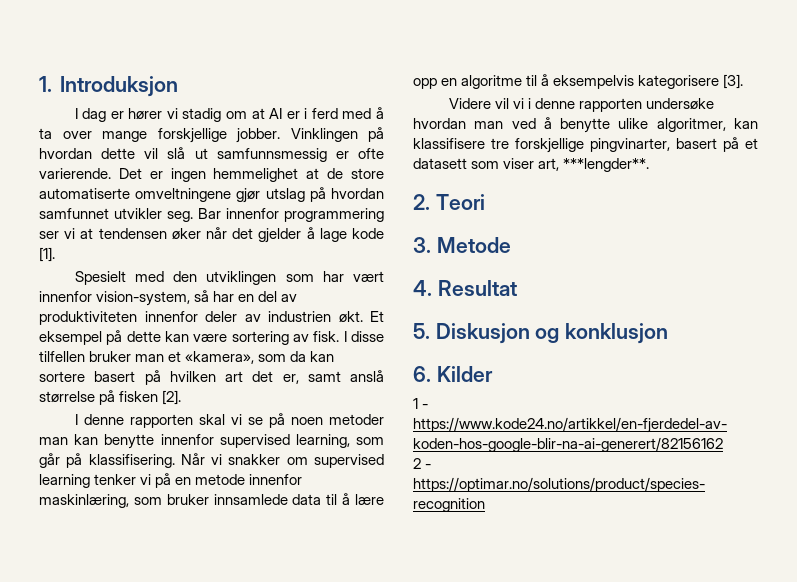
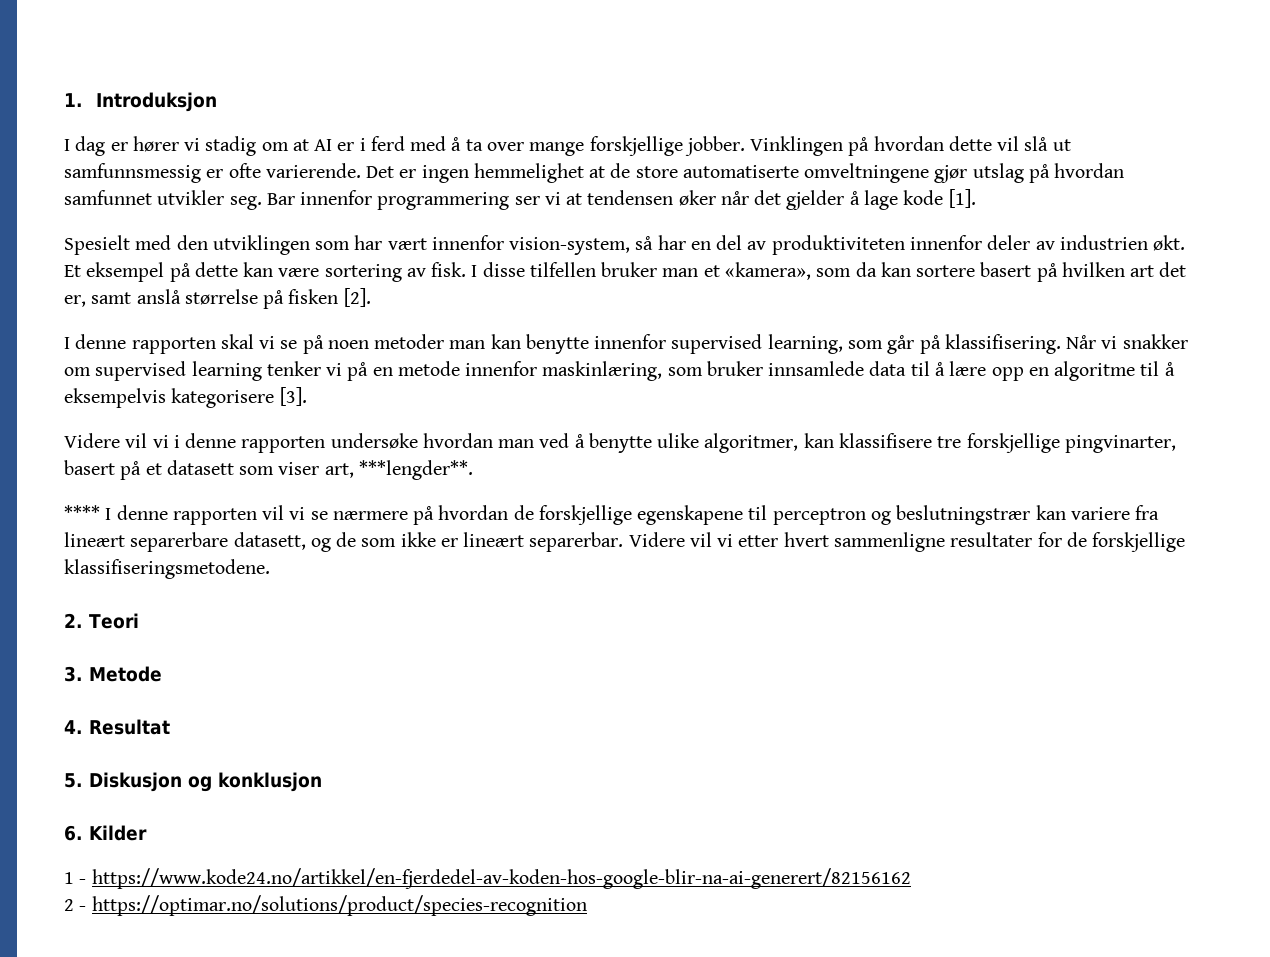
+ **** I denne rapporten vil vi se nærmere på hvordan de forskjellige egenskapene til perceptron og beslutningstrær kan variere fra lineært separerbare datasett, og de som ikke er lineært separerbar. Videre vil vi etter hvert sammenligne resultater for de forskjellige klassifiseringsmetodene.

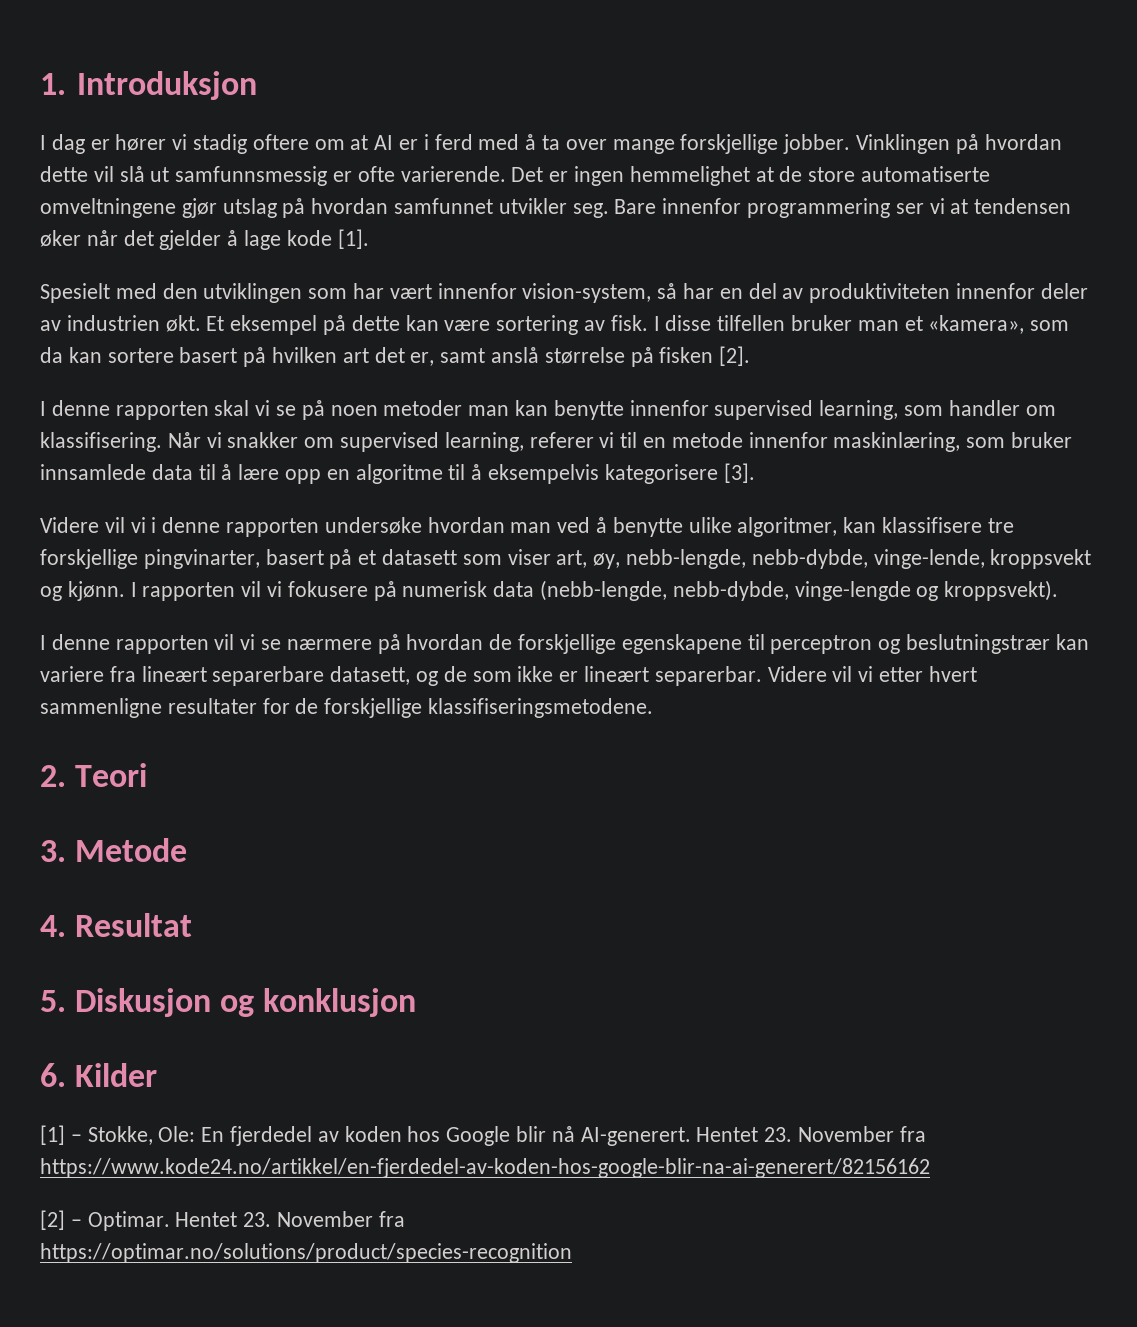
- I dag er hører vi stadig om at AI er i ferd med å ta over mange forskjellige jobber.
+ I dag er hører vi stadig oftere om at AI er i ferd med å ta over mange forskjellige jobber.
- Bar innenfor programmering ser vi at tendensen øker når det gjelder å lage kode [1].
+ Bare innenfor programmering ser vi at tendensen øker når det gjelder å lage kode [1].
- I denne rapporten skal vi se på noen metoder man kan benytte innenfor supervised learning, som går på klassifisering.
+ I denne rapporten skal vi se på noen metoder man kan benytte innenfor supervised learning, som handler om klassifisering.
- Når vi snakker om supervised learning tenker vi på en metode innenfor maskinlæring, som bruker innsamlede data til å lære opp en algoritme til å eksempelvis kategorisere [3].
+ Når vi snakker om supervised learning, referer vi til en metode innenfor maskinlæring, som bruker innsamlede data til å lære opp en algoritme til å eksempelvis kategorisere [3].
- Videre vil vi i denne rapporten undersøke hvordan man ved å benytte ulike algoritmer, kan klassifisere tre forskjellige pingvinarter, basert på et datasett som viser art, ***lengder**.
- **** I denne rapporten vil vi se nærmere på hvordan de forskjellige egenskapene til perceptron og beslutningstrær kan variere fra lineært separerbare datasett, og de som ikke er lineært separerbar.
+ Videre vil vi i denne rapporten undersøke hvordan man ved å benytte ulike algoritmer, kan klassifisere tre forskjellige pingvinarter, basert på et datasett som viser art, øy, nebb-lengde, nebb-dybde, vinge-lende, kroppsvekt og kjønn. I rapporten vil vi fokusere på numerisk data (nebb-lengde, nebb-dybde, vinge-lengde og kroppsvekt).
+ I denne rapporten vil vi se nærmere på hvordan de forskjellige egenskapene til perceptron og beslutningstrær kan variere fra lineært separerbare datasett, og de som ikke er lineært separerbar.
- 1 - https://www.kode24.no/artikkel/en-fjerdedel-av-koden-hos-google-blir-na-ai-generert/82156162
- 2 - https://optimar.no/solutions/product/species-recognition
+ [1] – Stokke, Ole: En fjerdedel av koden hos Google blir nå AI-generert. Hentet 23. November fra https://www.kode24.no/artikkel/en-fjerdedel-av-koden-hos-google-blir-na-ai-generert/82156162
+ [2] – Optimar. Hentet 23. November fra
+ https://optimar.no/solutions/product/species-recognition

